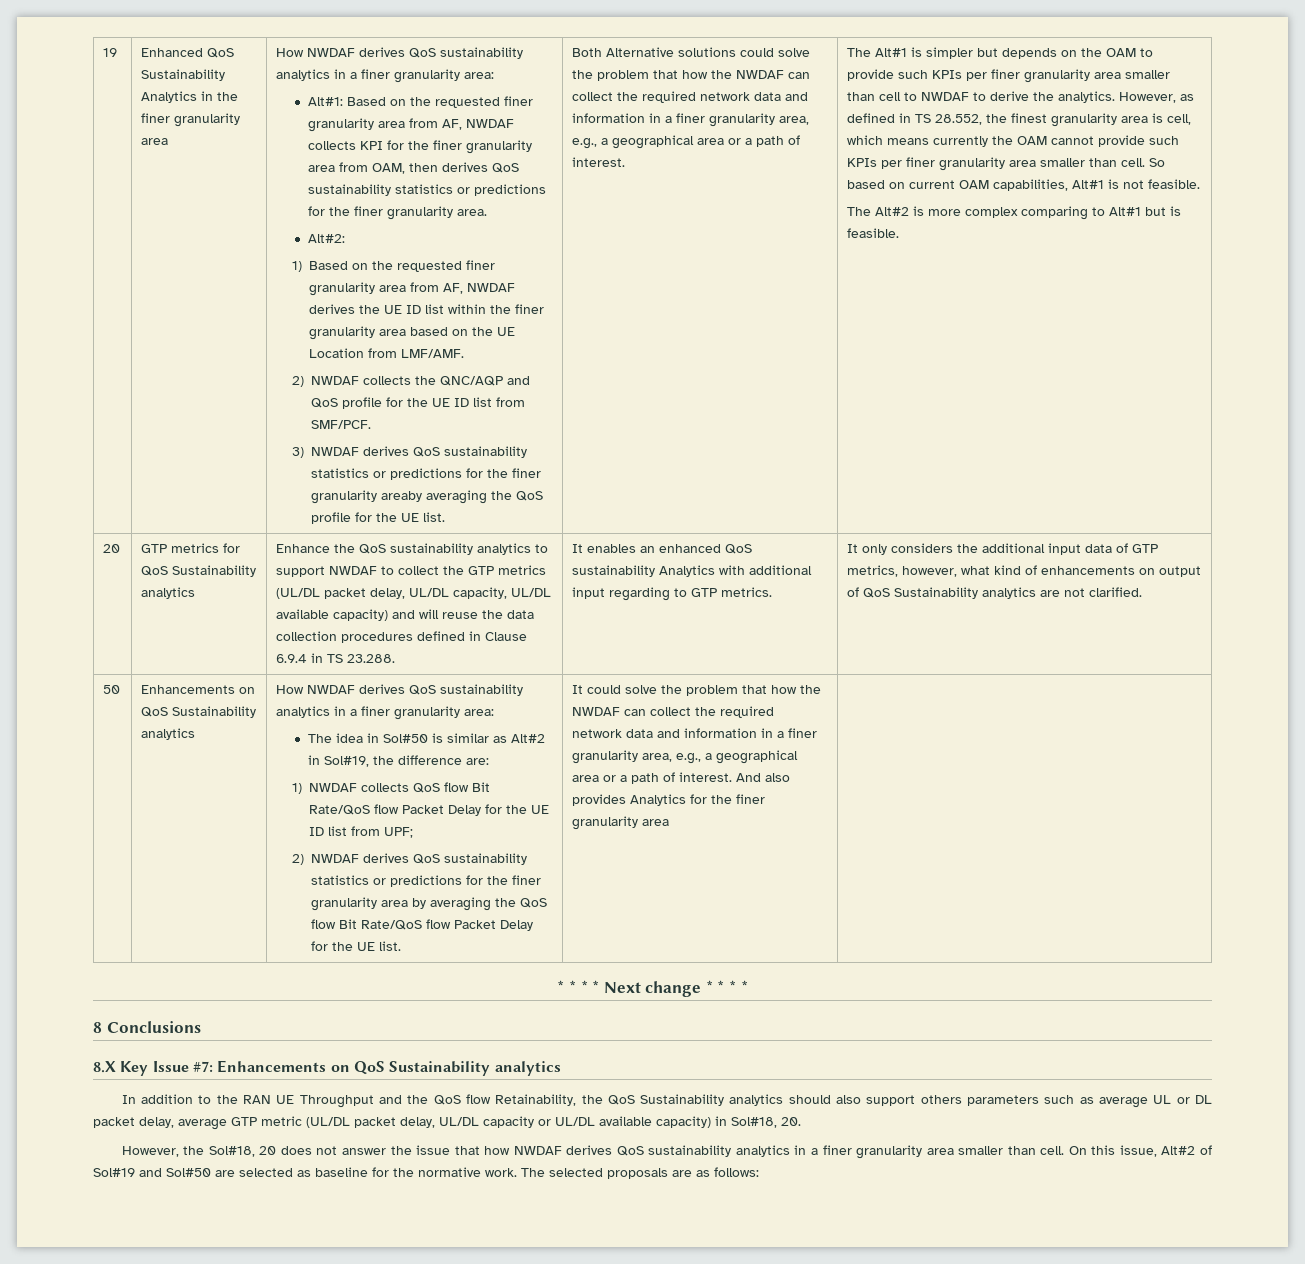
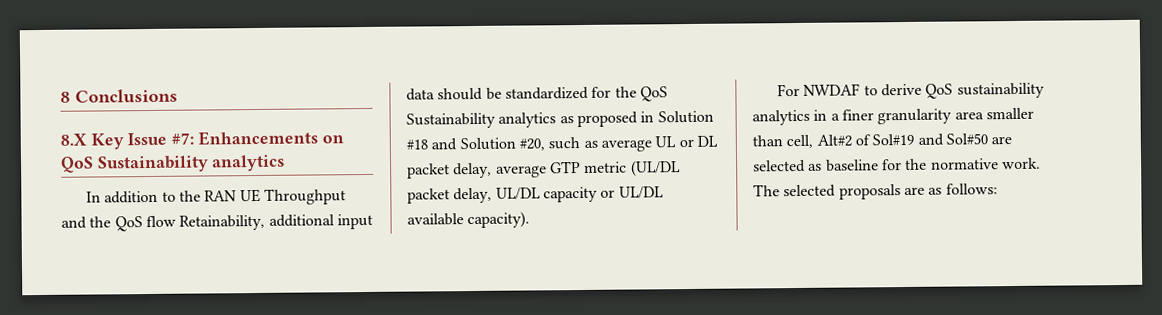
- 19 | Enhanced QoS Sustainability Analytics in the finer granularity area | How NWDAF derives QoS sustainability analytics in a finer granularity area:
- Alt#1: Based on the requested finer granularity area from AF, NWDAF collects KPI for the finer granularity area from OAM, then derives QoS sustainability statistics or predictions for the finer granularity area.
- Alt#2:
- 1) Based on the requested finer granularity area from AF, NWDAF derives the UE ID list within the finer granularity area based on the UE Location from LMF/AMF.
- 2) NWDAF collects the QNC/AQP and QoS profile for the UE ID list from SMF/PCF.
- 3) NWDAF derives QoS sustainability statistics or predictions for the finer granularity areaby averaging the QoS profile for the UE list. | Both Alternative solutions could solve the problem that how the NWDAF can collect the required network data and information in a finer granularity area, e.g., a geographical area or a path of interest. | The Alt#1 is simpler but depends on the OAM to provide such KPIs per finer granularity area smaller than cell to NWDAF to derive the analytics. However, as defined in TS 28.552, the finest granularity area is cell, which means currently the OAM cannot provide such KPIs per finer granularity area smaller than cell. So based on current OAM capabilities, Alt#1 is not feasible.
- The Alt#2 is more complex comparing to Alt#1 but is feasible.
- 20 | GTP metrics for QoS Sustainability analytics | Enhance the QoS sustainability analytics to support NWDAF to collect the GTP metrics (UL/DL packet delay, UL/DL capacity, UL/DL available capacity) and will reuse the data collection procedures defined in Clause 6.9.4 in TS 23.288. | It enables an enhanced QoS sustainability Analytics with additional input regarding to GTP metrics. | It only considers the additional input data of GTP metrics, however, what kind of enhancements on output of QoS Sustainability analytics are not clarified.
- 50 | Enhancements on QoS Sustainability analytics | How NWDAF derives QoS sustainability analytics in a finer granularity area:
- The idea in Sol#50 is similar as Alt#2 in Sol#19, the difference are:
- 1) NWDAF collects QoS flow Bit Rate/QoS flow Packet Delay for the UE ID list from UPF;
- 2) NWDAF derives QoS sustainability statistics or predictions for the finer granularity area by averaging the QoS flow Bit Rate/QoS flow Packet Delay for the UE list. | It could solve the problem that how the NWDAF can collect the required network data and information in a finer granularity area, e.g., a geographical area or a path of interest. And also provides Analytics for the finer granularity area |
- * * * * Next change * * * *
- In addition to the RAN UE Throughput and the QoS flow Retainability, the QoS Sustainability analytics should also support others parameters such as average UL or DL packet delay, average GTP metric (UL/DL packet delay, UL/DL capacity or UL/DL available capacity) in Sol#18, 20.
- However, the Sol#18, 20 does not answer the issue that how NWDAF derives QoS sustainability analytics in a finer granularity area smaller than cell. On this issue, Alt#2 of Sol#19 and Sol#50 are selected as baseline for the normative work.
+ In addition to the RAN UE Throughput and the QoS flow Retainability, additional input data should be standardized for the QoS Sustainability analytics as proposed in Solution #18 and Solution #20, such as average UL or DL packet delay, average GTP metric (UL/DL packet delay, UL/DL capacity or UL/DL available capacity).
+ For NWDAF to derive QoS sustainability analytics in a finer granularity area smaller than cell, Alt#2 of Sol#19 and Sol#50 are selected as baseline for the normative work.

